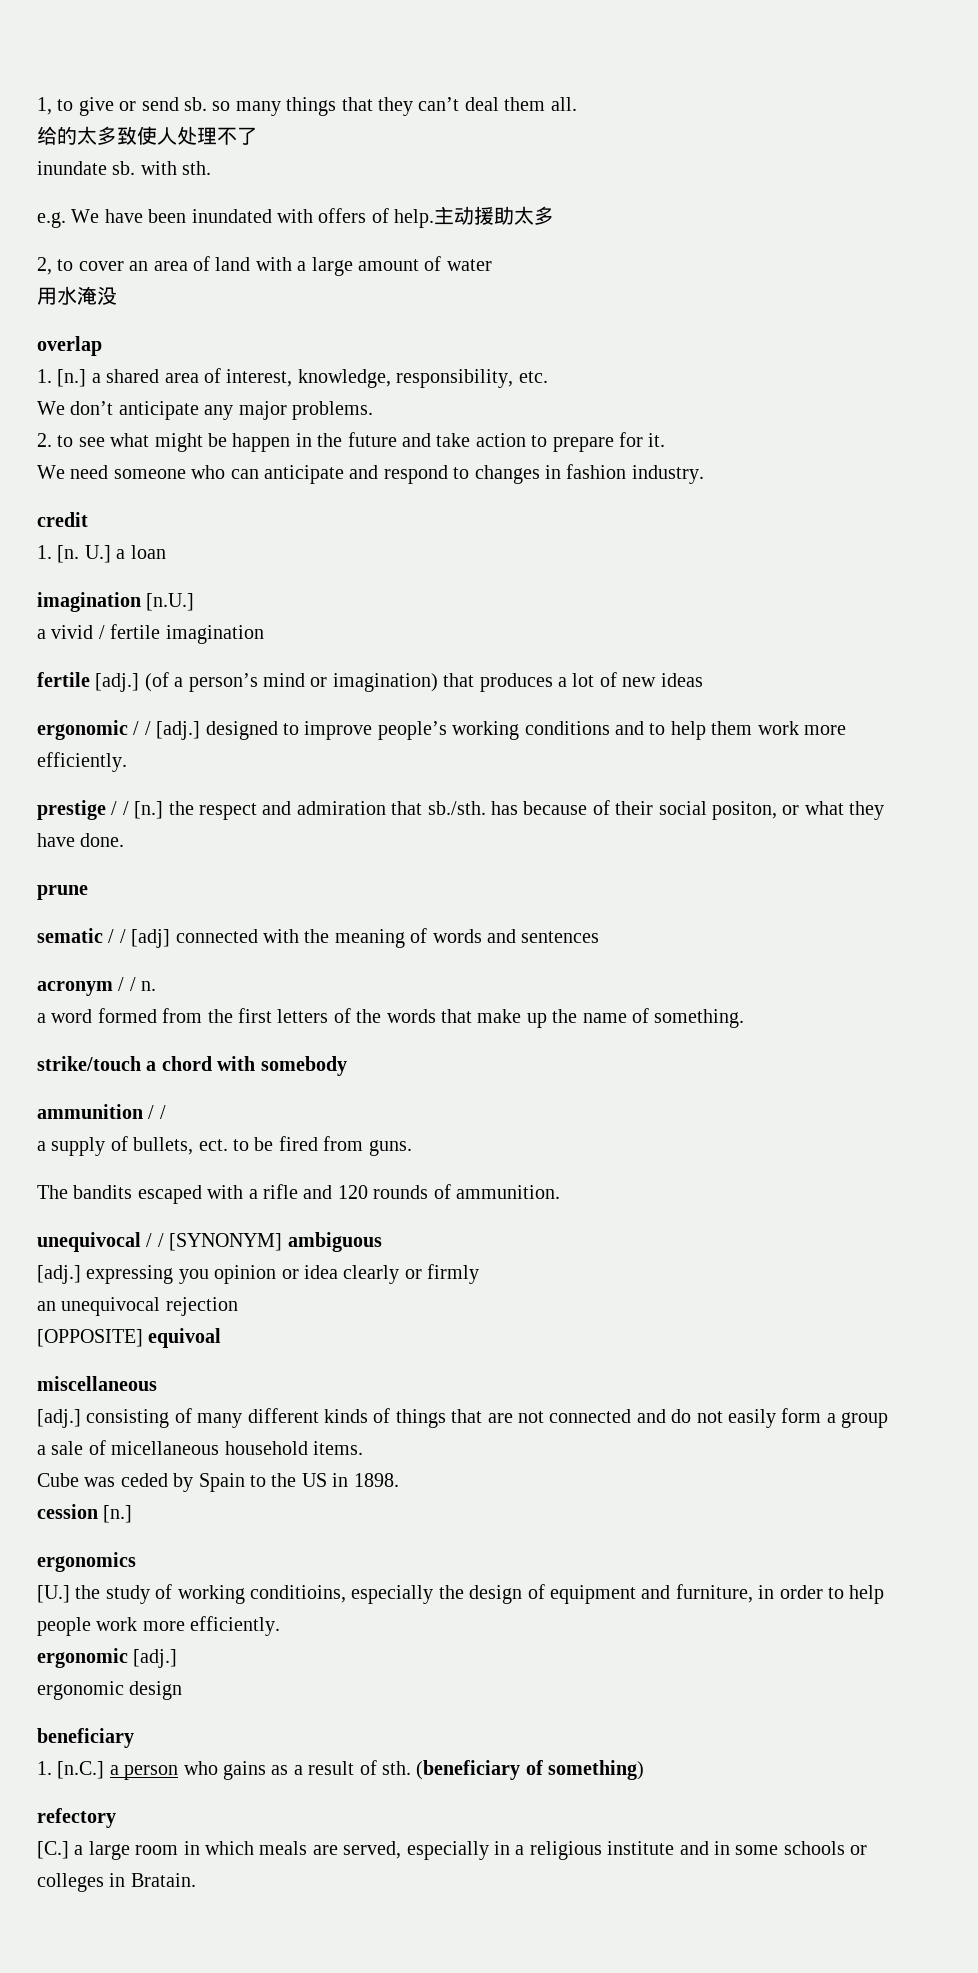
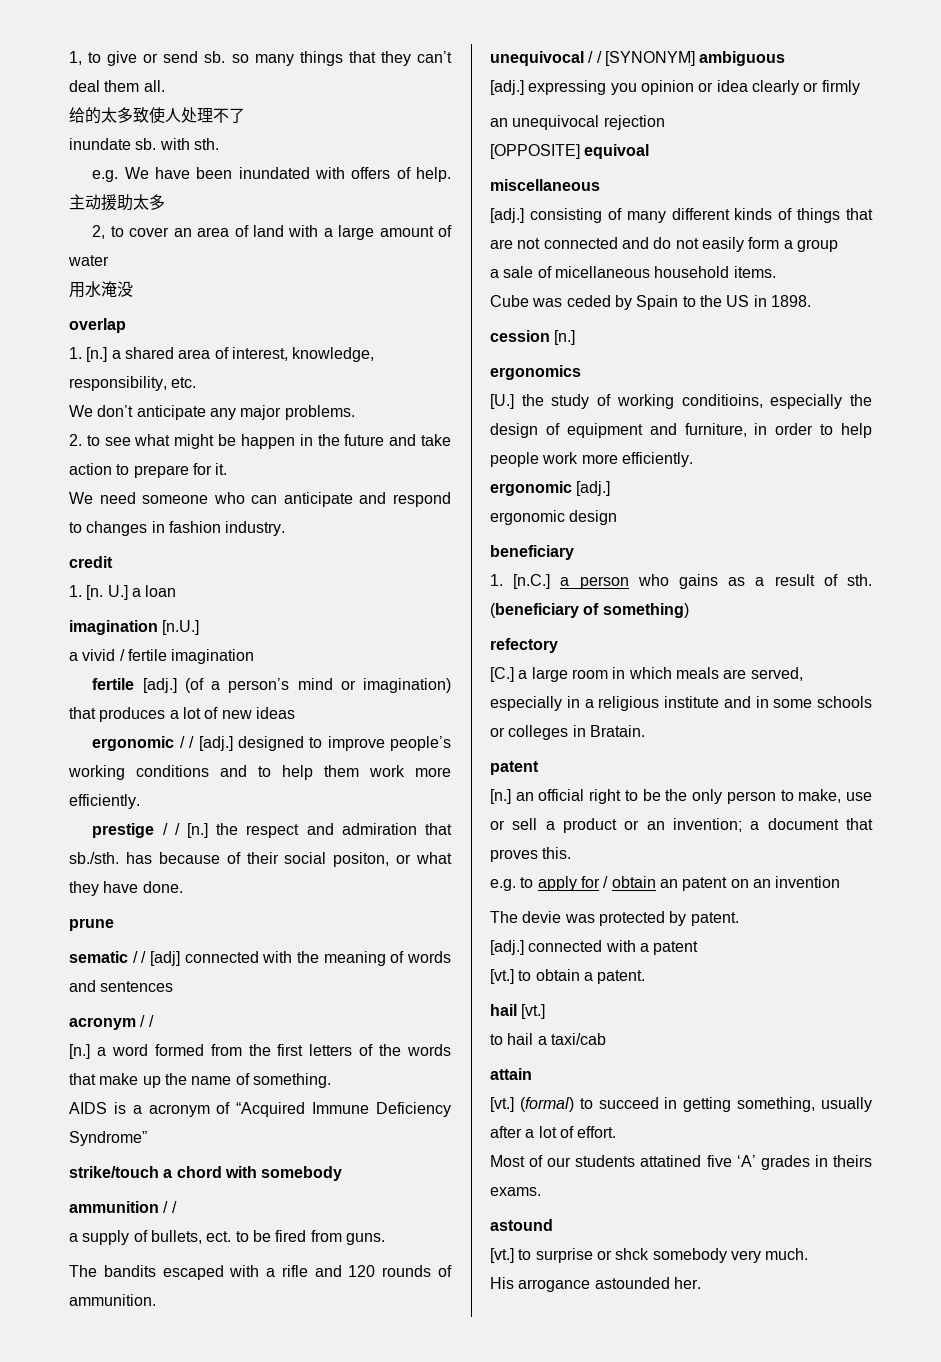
- acronym / / n.
- a word formed from the first letters of the words that make up the name of something.
+ acronym / /
+ [n.] a word formed from the first letters of the words that make up the name of something.
+ AIDS is a acronym of “Acquired Immune Deficiency Syndrome”
  [C.] a large room in which meals are served, especially in a religious institute and in some schools or colleges in Bratain.
+ patent
+ [n.] an official right to be the only person to make, use or sell a product or an invention; a document that proves this.
+ e.g. to apply for / obtain an patent on an invention
+ The devie was protected by patent.
+ [adj.] connected with a patent
+ [vt.] to obtain a patent.
+ hail [vt.]
+ to hail a taxi/cab
+ attain
+ [vt.] (formal) to succeed in getting something, usually after a lot of effort.
+ Most of our students attatined five ‘A’ grades in theirs exams.
+ astound
+ [vt.] to surprise or shck somebody very much.
+ His arrogance astounded her.

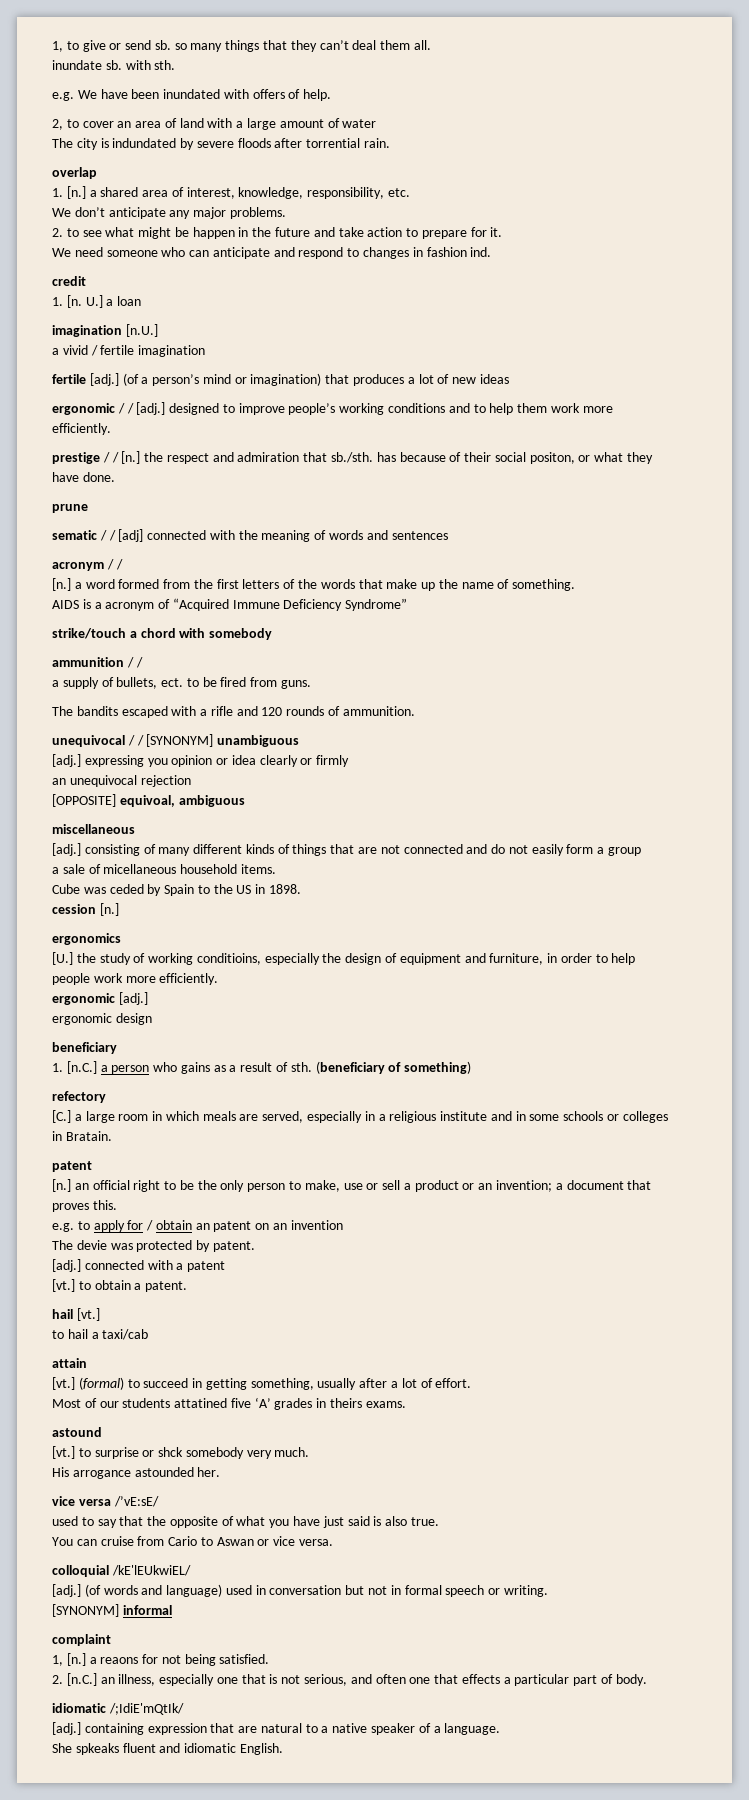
- 给的太多致使人处理不了
- 主动援助太多
- 用水淹没
+ The city is indundated by severe floods after torrential rain.
- We need someone who can anticipate and respond to changes in fashion industry.
+ We need someone who can anticipate and respond to changes in fashion ind.
- unequivocal / / [SYNONYM] ambiguous
+ unequivocal / / [SYNONYM] unambiguous
- [OPPOSITE] equivoal
+ [OPPOSITE] equivoal, ambiguous
+ vice versa /’vE:sE/
+ used to say that the opposite of what you have just said is also true.
+ You can cruise from Cario to Aswan or vice versa.
+ colloquial /kE'lEUkwiEL/
+ [adj.] (of words and language) used in conversation but not in formal speech or writing.
+ [SYNONYM] informal
+ complaint
+ 1, [n.] a reaons for not being satisfied.
+ 2. [n.C.] an illness, especially one that is not serious, and often one that effects a particular part of body.
+ idiomatic /;IdiE'mQtIk/
+ [adj.] containing expression that are natural to a native speaker of a language.
+ She spkeaks fluent and idiomatic English.

